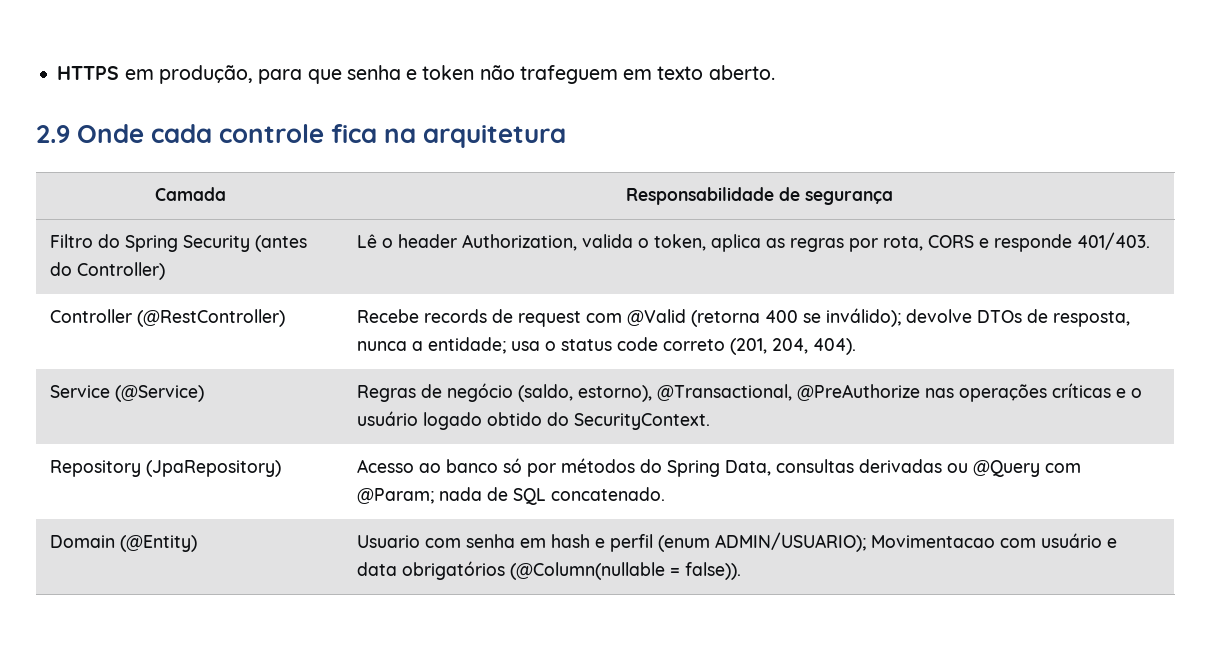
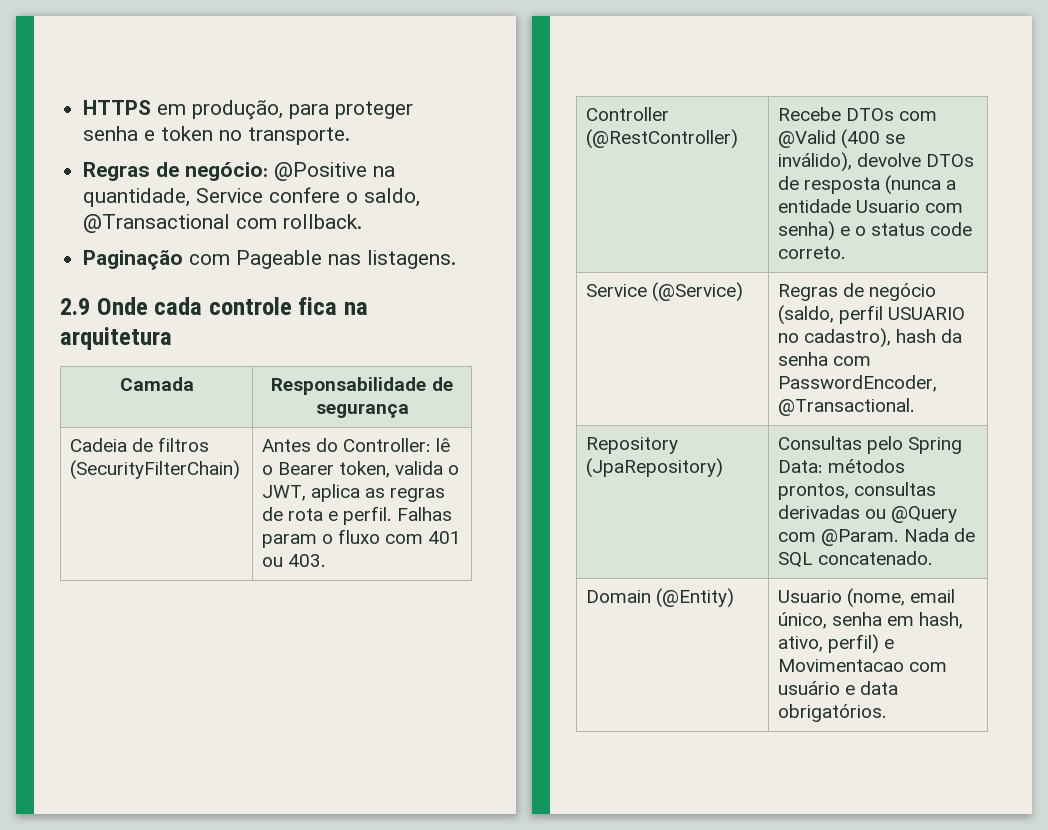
- HTTPS em produção, para que senha e token não trafeguem em texto aberto.
+ HTTPS em produção, para proteger senha e token no transporte.
+ Regras de negócio: @Positive na quantidade, Service confere o saldo, @Transactional com rollback.
+ Paginação com Pageable nas listagens.
- Filtro do Spring Security (antes do Controller) | Lê o header Authorization, valida o token, aplica as regras por rota, CORS e responde 401/403.
- Controller (@RestController) | Recebe records de request com @Valid (retorna 400 se inválido); devolve DTOs de resposta, nunca a entidade; usa o status code correto (201, 204, 404).
+ Cadeia de filtros (SecurityFilterChain) | Antes do Controller: lê o Bearer token, valida o JWT, aplica as regras de rota e perfil. Falhas param o fluxo com 401 ou 403.
+ Controller (@RestController) | Recebe DTOs com @Valid (400 se inválido), devolve DTOs de resposta (nunca a entidade Usuario com senha) e o status code correto.
- Service (@Service) | Regras de negócio (saldo, estorno), @Transactional, @PreAuthorize nas operações críticas e o usuário logado obtido do SecurityContext.
- Repository (JpaRepository) | Acesso ao banco só por métodos do Spring Data, consultas derivadas ou @Query com @Param; nada de SQL concatenado.
+ Service (@Service) | Regras de negócio (saldo, perfil USUARIO no cadastro), hash da senha com PasswordEncoder, @Transactional.
+ Repository (JpaRepository) | Consultas pelo Spring Data: métodos prontos, consultas derivadas ou @Query com @Param. Nada de SQL concatenado.
- Domain (@Entity) | Usuario com senha em hash e perfil (enum ADMIN/USUARIO); Movimentacao com usuário e data obrigatórios (@Column(nullable = false)).
+ Domain (@Entity) | Usuario (nome, email único, senha em hash, ativo, perfil) e Movimentacao com usuário e data obrigatórios.

